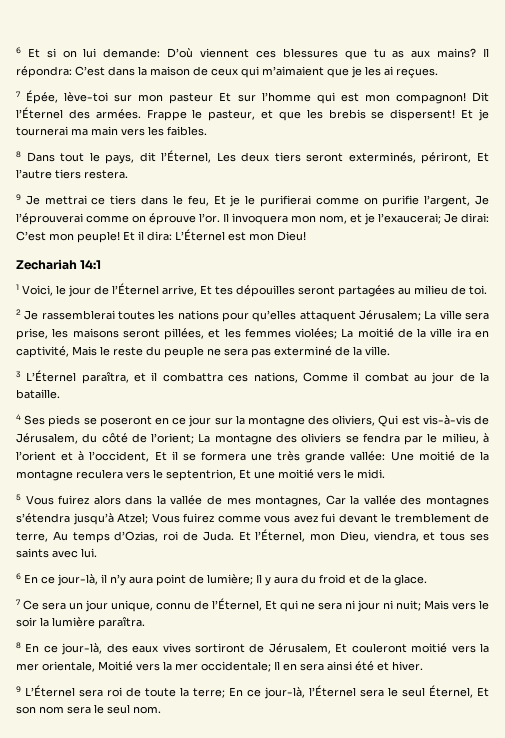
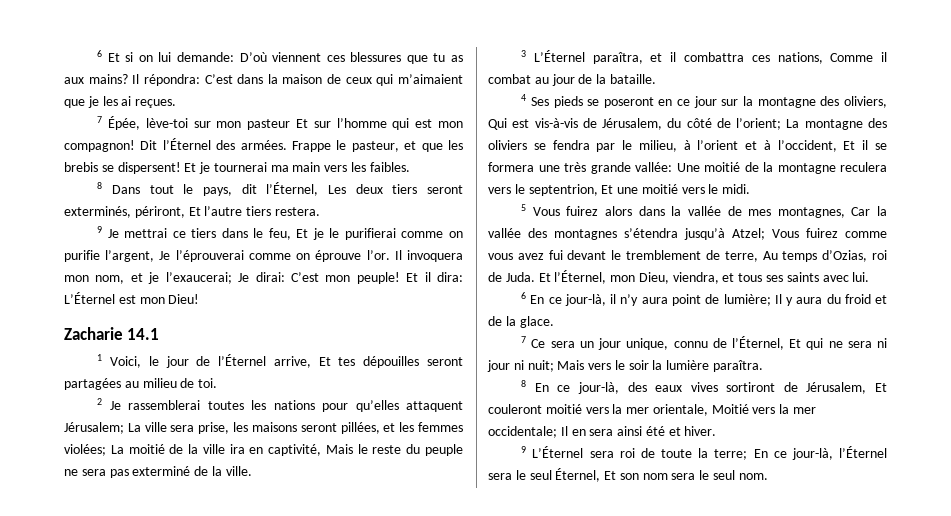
- Zechariah 14:1
+ Zacharie 14.1

